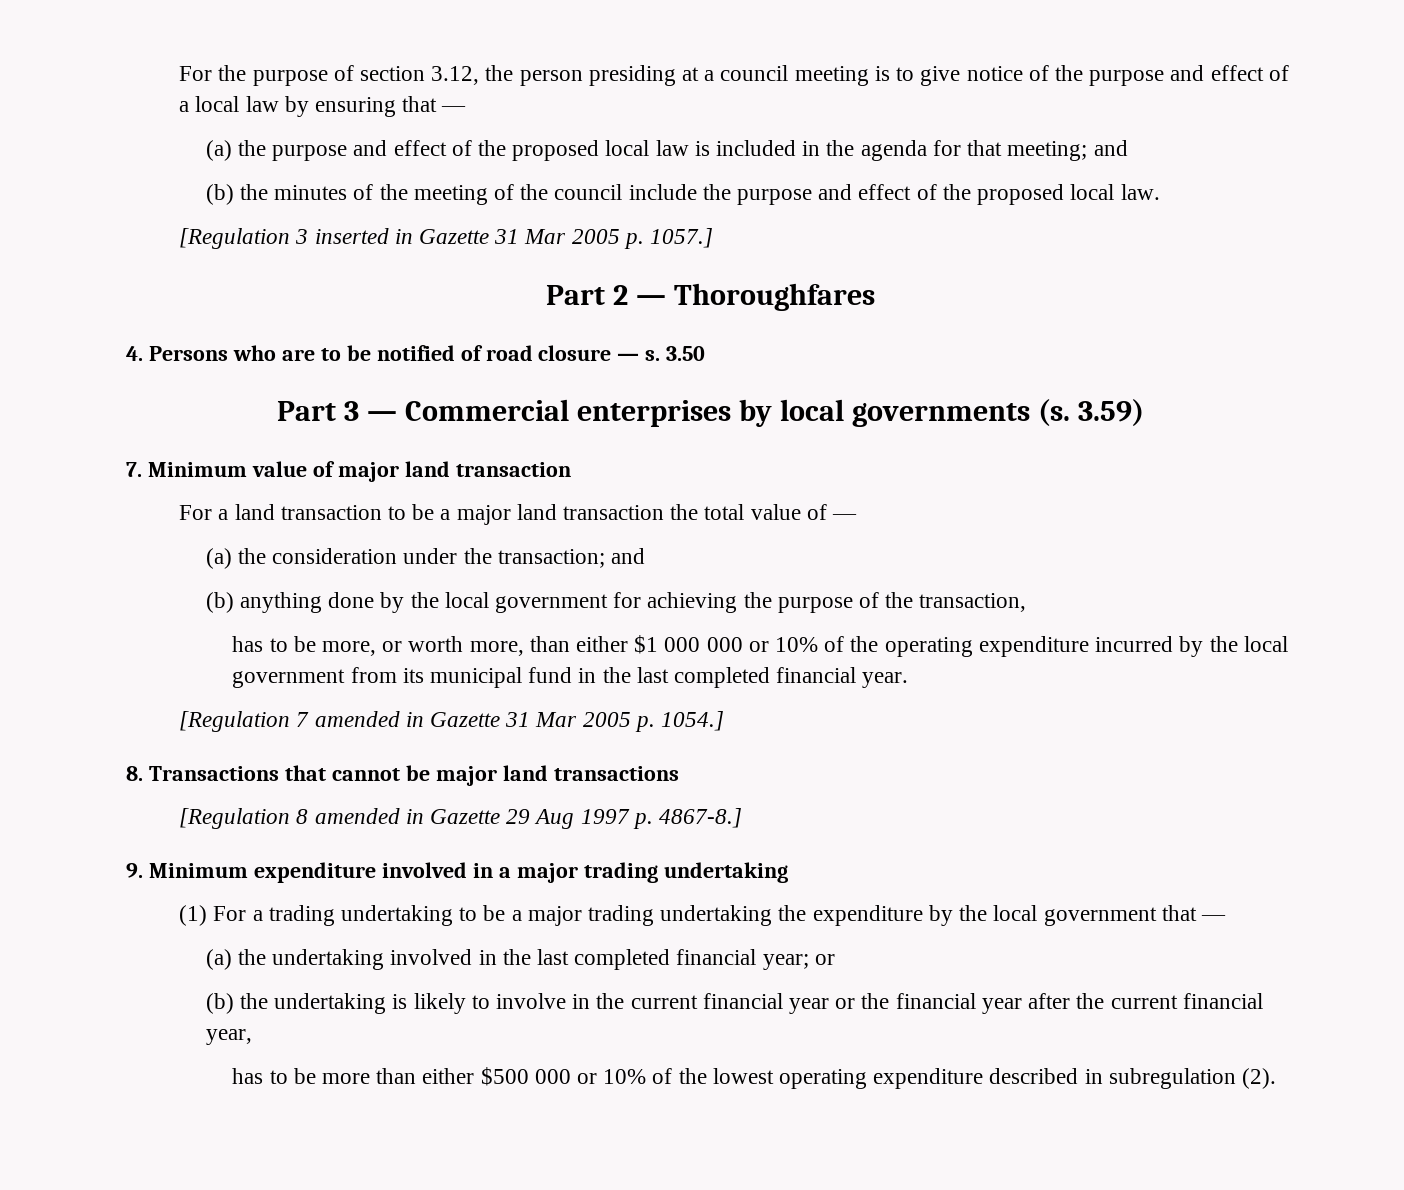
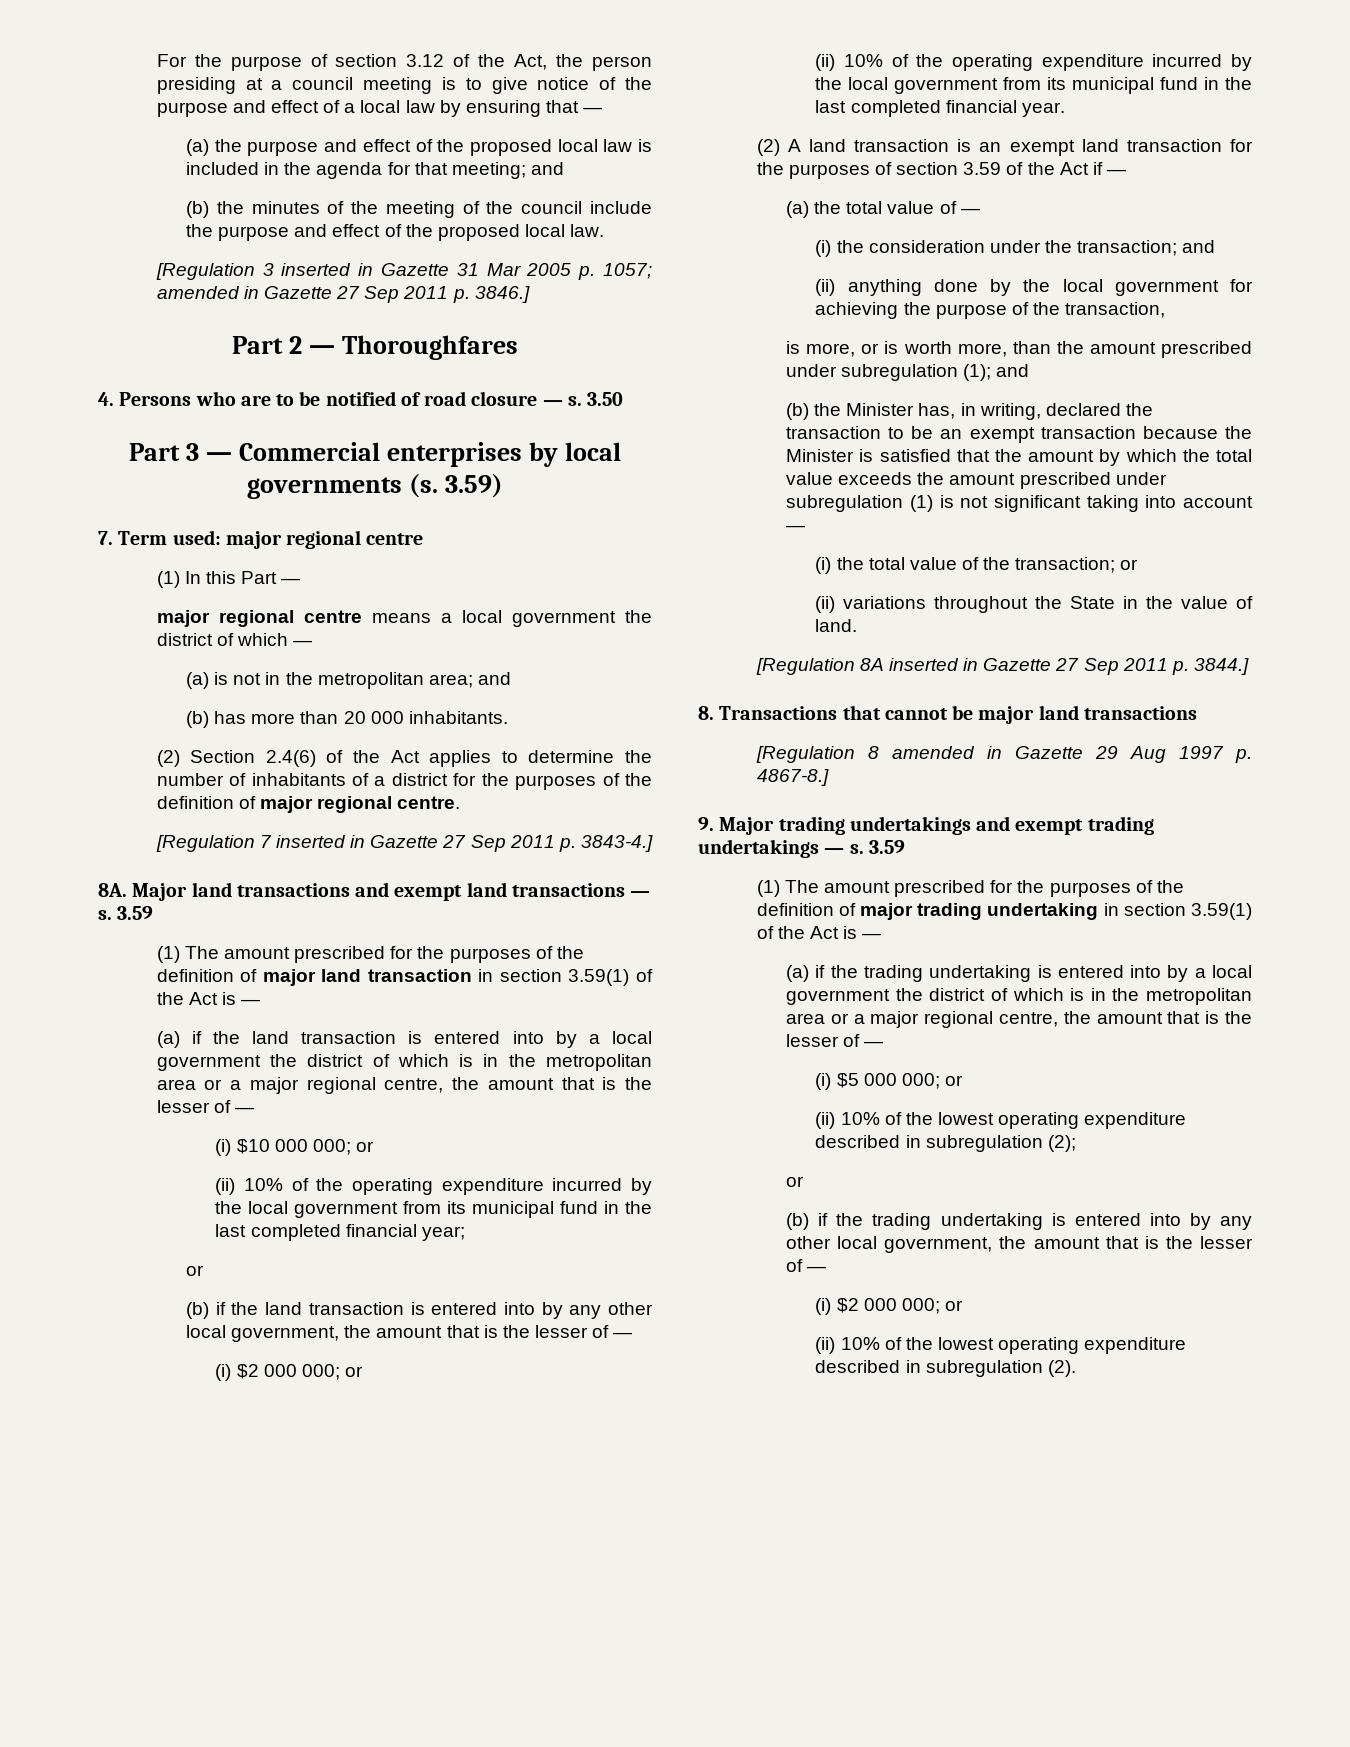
- For the purpose of section 3.12, the person presiding at a council meeting is to give notice of the purpose and effect of a local law by ensuring that —
+ For the purpose of section 3.12 of the Act, the person presiding at a council meeting is to give notice of the purpose and effect of a local law by ensuring that —
- [Regulation 3 inserted in Gazette 31 Mar 2005 p. 1057.]
+ [Regulation 3 inserted in Gazette 31 Mar 2005 p. 1057; amended in Gazette 27 Sep 2011 p. 3846.]
- 7. Minimum value of major land transaction
- For a land transaction to be a major land transaction the total value of —
- (a) the consideration under the transaction; and
- (b) anything done by the local government for achieving the purpose of the transaction,
- has to be more, or worth more, than either $1 000 000 or 10% of the operating expenditure incurred by the local government from its municipal fund in the last completed financial year.
+ 7. Term used: major regional centre
+ (1) In this Part —
+ major regional centre means a local government the district of which —
+ (a) is not in the metropolitan area; and
+ (b) has more than 20 000 inhabitants.
+ (2) Section 2.4(6) of the Act applies to determine the number of inhabitants of a district for the purposes of the definition of major regional centre.
+ [Regulation 7 inserted in Gazette 27 Sep 2011 p. 3843-4.]
+ 8A. Major land transactions and exempt land transactions — s. 3.59
+ (1) The amount prescribed for the purposes of the definition of major land transaction in section 3.59(1) of the Act is —
+ (a) if the land transaction is entered into by a local government the district of which is in the metropolitan area or a major regional centre, the amount that is the lesser of —
+ (i) $10 000 000; or
+ (ii) 10% of the operating expenditure incurred by the local government from its municipal fund in the last completed financial year;
+ or
+ (b) if the land transaction is entered into by any other local government, the amount that is the lesser of —
+ (i) $2 000 000; or
+ (ii) 10% of the operating expenditure incurred by the local government from its municipal fund in the last completed financial year.
- [Regulation 7 amended in Gazette 31 Mar 2005 p. 1054.]
+ (2) A land transaction is an exempt land transaction for the purposes of section 3.59 of the Act if —
+ (a) the total value of —
+ (i) the consideration under the transaction; and
+ (ii) anything done by the local government for achieving the purpose of the transaction,
+ is more, or is worth more, than the amount prescribed under subregulation (1); and
+ (b) the Minister has, in writing, declared the transaction to be an exempt transaction because the Minister is satisfied that the amount by which the total value exceeds the amount prescribed under subregulation (1) is not significant taking into account —
+ (i) the total value of the transaction; or
+ (ii) variations throughout the State in the value of land.
+ [Regulation 8A inserted in Gazette 27 Sep 2011 p. 3844.]
- 9. Minimum expenditure involved in a major trading undertaking
- (1) For a trading undertaking to be a major trading undertaking the expenditure by the local government that —
- (a) the undertaking involved in the last completed financial year; or
- (b) the undertaking is likely to involve in the current financial year or the financial year after the current financial year,
- has to be more than either $500 000 or 10% of the lowest operating expenditure described in subregulation (2).
+ 9. Major trading undertakings and exempt trading undertakings — s. 3.59
+ (1) The amount prescribed for the purposes of the definition of major trading undertaking in section 3.59(1) of the Act is —
+ (a) if the trading undertaking is entered into by a local government the district of which is in the metropolitan area or a major regional centre, the amount that is the lesser of —
+ (i) $5 000 000; or
+ (ii) 10% of the lowest operating expenditure described in subregulation (2);
+ or
+ (b) if the trading undertaking is entered into by any other local government, the amount that is the lesser of —
+ (i) $2 000 000; or
+ (ii) 10% of the lowest operating expenditure described in subregulation (2).

